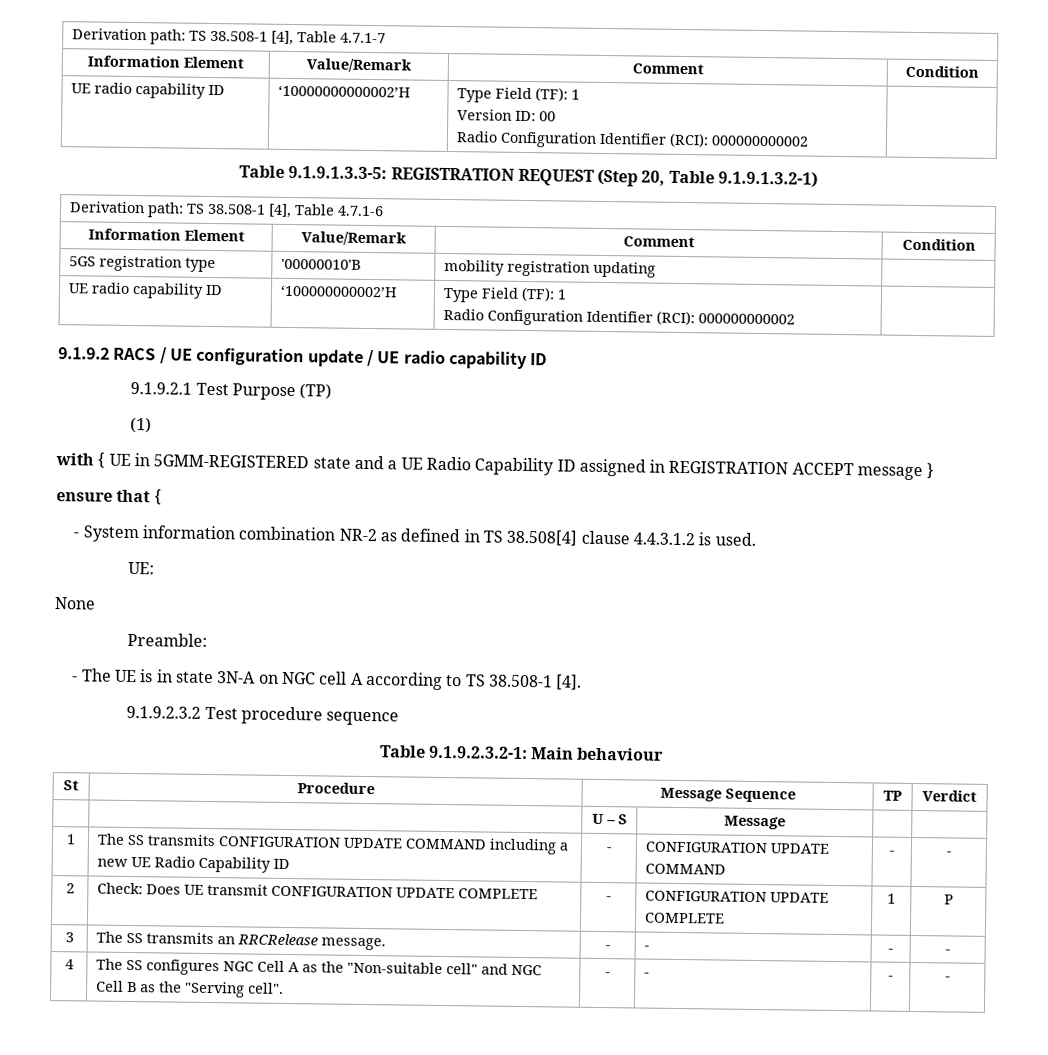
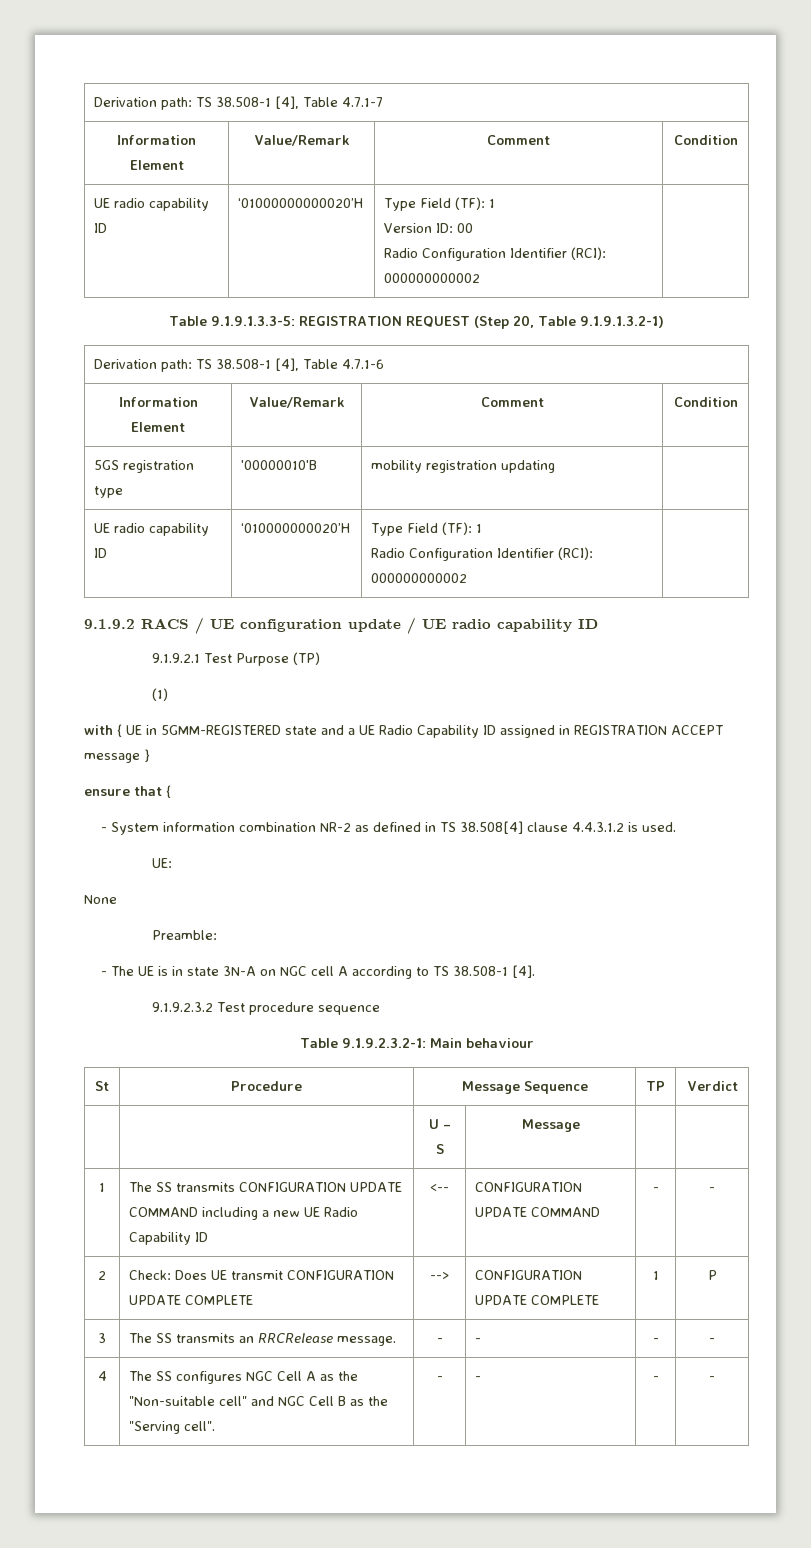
- UE radio capability ID | ‘10000000000002’H | Type Field (TF): 1
+ UE radio capability ID | ‘01000000000020’H | Type Field (TF): 1
- UE radio capability ID | ‘100000000002’H | Type Field (TF): 1
+ UE radio capability ID | ‘010000000020’H | Type Field (TF): 1
- 1 | The SS transmits CONFIGURATION UPDATE COMMAND including a new UE Radio Capability ID | - | CONFIGURATION UPDATE COMMAND | - | -
+ 1 | The SS transmits CONFIGURATION UPDATE COMMAND including a new UE Radio Capability ID | <-- | CONFIGURATION UPDATE COMMAND | - | -
- 2 | Check: Does UE transmit CONFIGURATION UPDATE COMPLETE | - | CONFIGURATION UPDATE COMPLETE | 1 | P
+ 2 | Check: Does UE transmit CONFIGURATION UPDATE COMPLETE | --> | CONFIGURATION UPDATE COMPLETE | 1 | P

